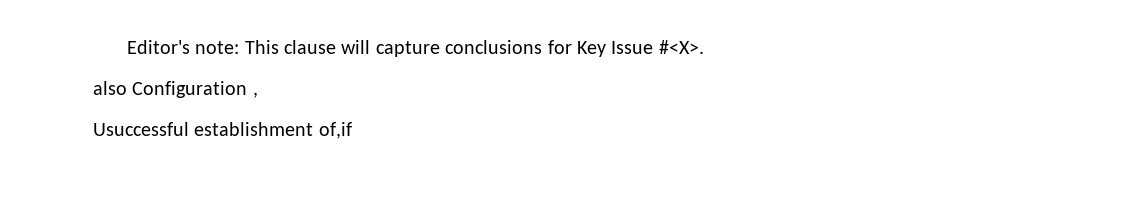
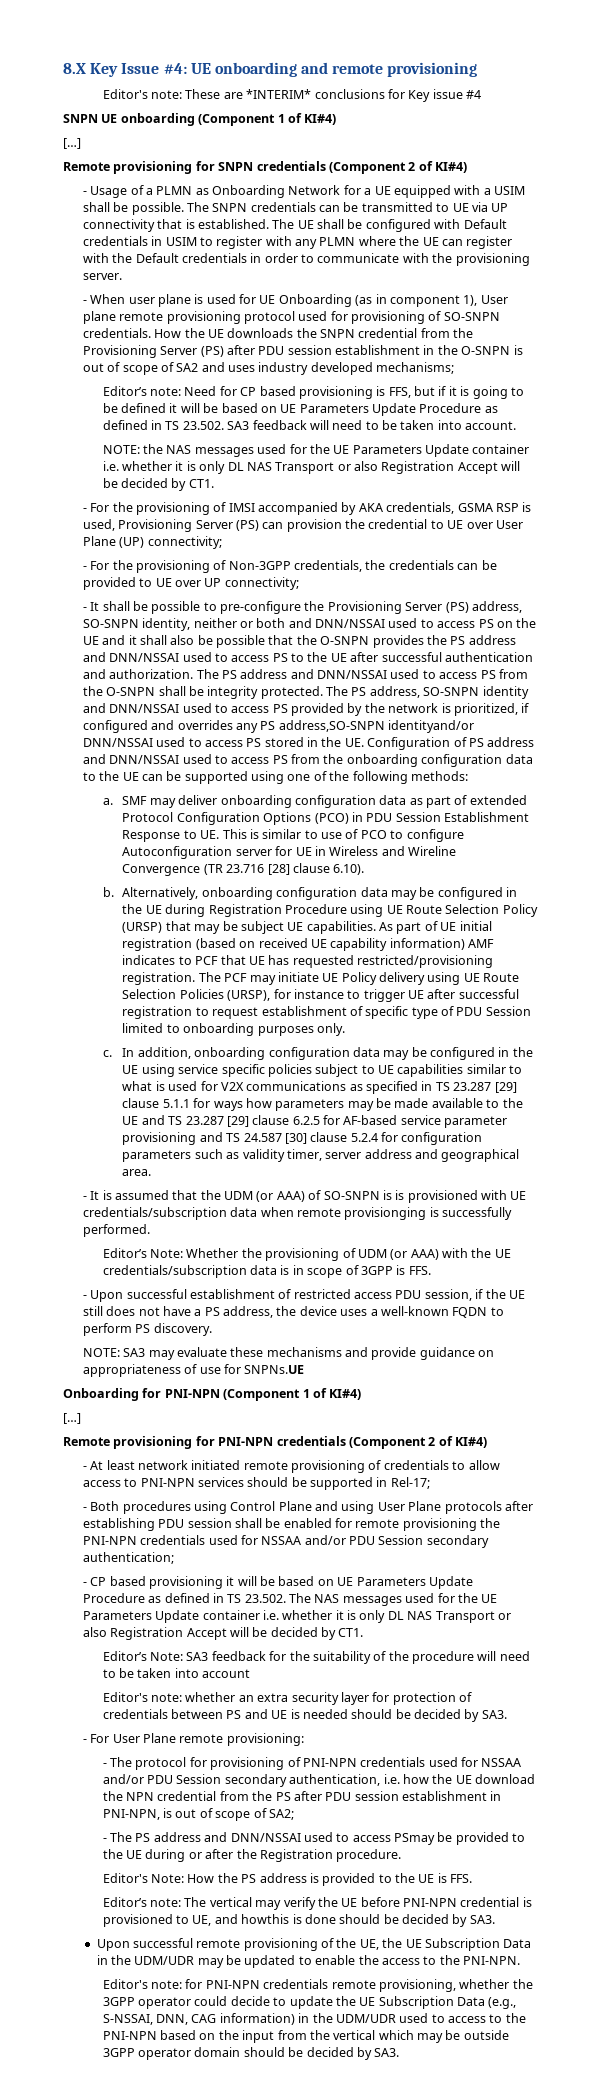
- Editor's note: This clause will capture conclusions for Key Issue #<X>.
- also Configuration ,
- Usuccessful establishment of,if
+ 8.X Key Issue #4: UE onboarding and remote provisioning
+ Editor's note: These are *INTERIM* conclusions for Key issue #4
+ SNPN UE onboarding (Component 1 of KI#4)
+ […]
+ Remote provisioning for SNPN credentials (Component 2 of KI#4)
+ - Usage of a PLMN as Onboarding Network for a UE equipped with a USIM shall be possible. The SNPN credentials can be transmitted to UE via UP connectivity that is established. The UE shall be configured with Default credentials in USIM to register with any PLMN where the UE can register with the Default credentials in order to communicate with the provisioning server.
+ - When user plane is used for UE Onboarding (as in component 1), User plane remote provisioning protocol used for provisioning of SO-SNPN credentials. How the UE downloads the SNPN credential from the Provisioning Server (PS) after PDU session establishment in the O-SNPN is out of scope of SA2 and uses industry developed mechanisms;
+ Editor’s note: Need for CP based provisioning is FFS, but if it is going to be defined it will be based on UE Parameters Update Procedure as defined in TS 23.502. SA3 feedback will need to be taken into account.
+ NOTE: the NAS messages used for the UE Parameters Update container i.e. whether it is only DL NAS Transport or also Registration Accept will be decided by CT1.
+ - For the provisioning of IMSI accompanied by AKA credentials, GSMA RSP is used, Provisioning Server (PS) can provision the credential to UE over User Plane (UP) connectivity;
+ - For the provisioning of Non-3GPP credentials, the credentials can be provided to UE over UP connectivity;
+ - It shall be possible to pre-configure the Provisioning Server (PS) address, SO-SNPN identity, neither or both and DNN/NSSAI used to access PS on the UE and it shall also be possible that the O-SNPN provides the PS address and DNN/NSSAI used to access PS to the UE after successful authentication and authorization. The PS address and DNN/NSSAI used to access PS from the O-SNPN shall be integrity protected. The PS address, SO-SNPN identity and DNN/NSSAI used to access PS provided by the network is prioritized, if configured and overrides any PS address,SO-SNPN identityand/or DNN/NSSAI used to access PS stored in the UE. Configuration of PS address and DNN/NSSAI used to access PS from the onboarding configuration data to the UE can be supported using one of the following methods:
+ a. SMF may deliver onboarding configuration data as part of extended Protocol Configuration Options (PCO) in PDU Session Establishment Response to UE. This is similar to use of PCO to configure Autoconfiguration server for UE in Wireless and Wireline Convergence (TR 23.716 [28] clause 6.10).
+ b. Alternatively, onboarding configuration data may be configured in the UE during Registration Procedure using UE Route Selection Policy (URSP) that may be subject UE capabilities. As part of UE initial registration (based on received UE capability information) AMF indicates to PCF that UE has requested restricted/provisioning registration. The PCF may initiate UE Policy delivery using UE Route Selection Policies (URSP), for instance to trigger UE after successful registration to request establishment of specific type of PDU Session limited to onboarding purposes only.
+ c. In addition, onboarding configuration data may be configured in the UE using service specific policies subject to UE capabilities similar to what is used for V2X communications as specified in TS 23.287 [29] clause 5.1.1 for ways how parameters may be made available to the UE and TS 23.287 [29] clause 6.2.5 for AF-based service parameter provisioning and TS 24.587 [30] clause 5.2.4 for configuration parameters such as validity timer, server address and geographical area.
+ - It is assumed that the UDM (or AAA) of SO-SNPN is is provisioned with UE credentials/subscription data when remote provisionging is successfully performed.
+ Editor’s Note: Whether the provisioning of UDM (or AAA) with the UE credentials/subscription data is in scope of 3GPP is FFS.
+ - Upon successful establishment of restricted access PDU session, if the UE still does not have a PS address, the device uses a well-known FQDN to perform PS discovery.
+ NOTE: SA3 may evaluate these mechanisms and provide guidance on appropriateness of use for SNPNs.UE
+ Onboarding for PNI-NPN (Component 1 of KI#4)
+ […]
+ Remote provisioning for PNI-NPN credentials (Component 2 of KI#4)
+ - At least network initiated remote provisioning of credentials to allow access to PNI-NPN services should be supported in Rel-17;
+ - Both procedures using Control Plane and using User Plane protocols after establishing PDU session shall be enabled for remote provisioning the PNI-NPN credentials used for NSSAA and/or PDU Session secondary authentication;
+ - CP based provisioning it will be based on UE Parameters Update Procedure as defined in TS 23.502. The NAS messages used for the UE Parameters Update container i.e. whether it is only DL NAS Transport or also Registration Accept will be decided by CT1.
+ Editor’s Note: SA3 feedback for the suitability of the procedure will need to be taken into account
+ Editor's note: whether an extra security layer for protection of credentials between PS and UE is needed should be decided by SA3.
+ - For User Plane remote provisioning:
+ - The protocol for provisioning of PNI-NPN credentials used for NSSAA and/or PDU Session secondary authentication, i.e. how the UE download the NPN credential from the PS after PDU session establishment in PNI-NPN, is out of scope of SA2;
+ - The PS address and DNN/NSSAI used to access PSmay be provided to the UE during or after the Registration procedure.
+ Editor's Note: How the PS address is provided to the UE is FFS.
+ Editor’s note: The vertical may verify the UE before PNI-NPN credential is provisioned to UE, and howthis is done should be decided by SA3.
+ Upon successful remote provisioning of the UE, the UE Subscription Data in the UDM/UDR may be updated to enable the access to the PNI-NPN.
+ Editor's note: for PNI-NPN credentials remote provisioning, whether the 3GPP operator could decide to update the UE Subscription Data (e.g., S-NSSAI, DNN, CAG information) in the UDM/UDR used to access to the PNI-NPN based on the input from the vertical which may be outside 3GPP operator domain should be decided by SA3.

